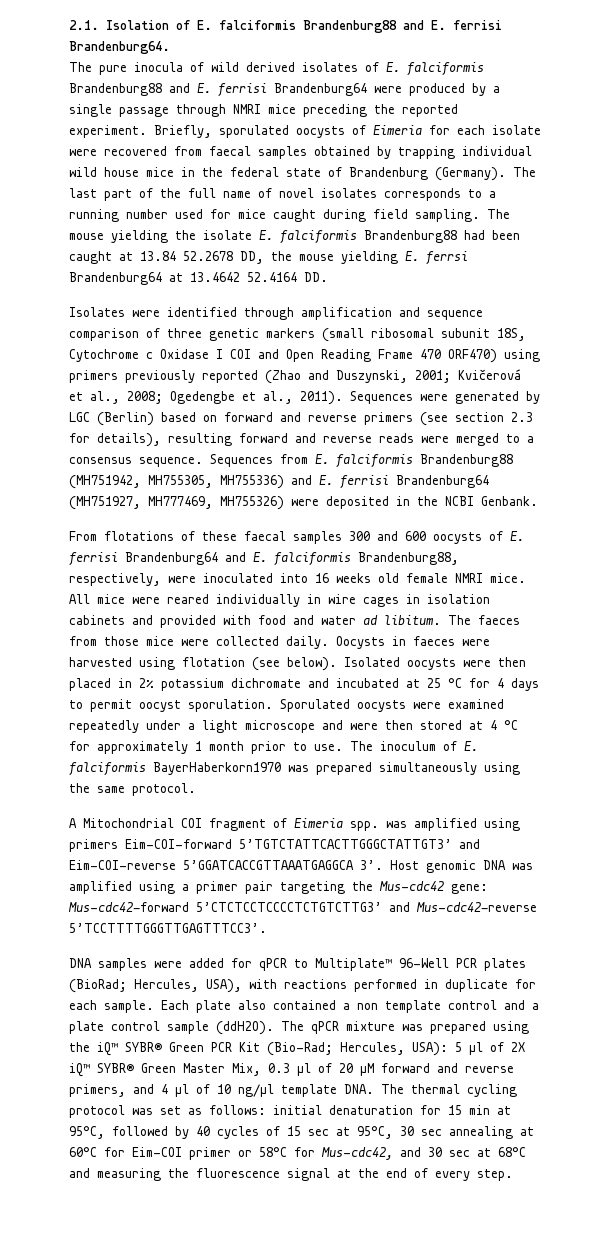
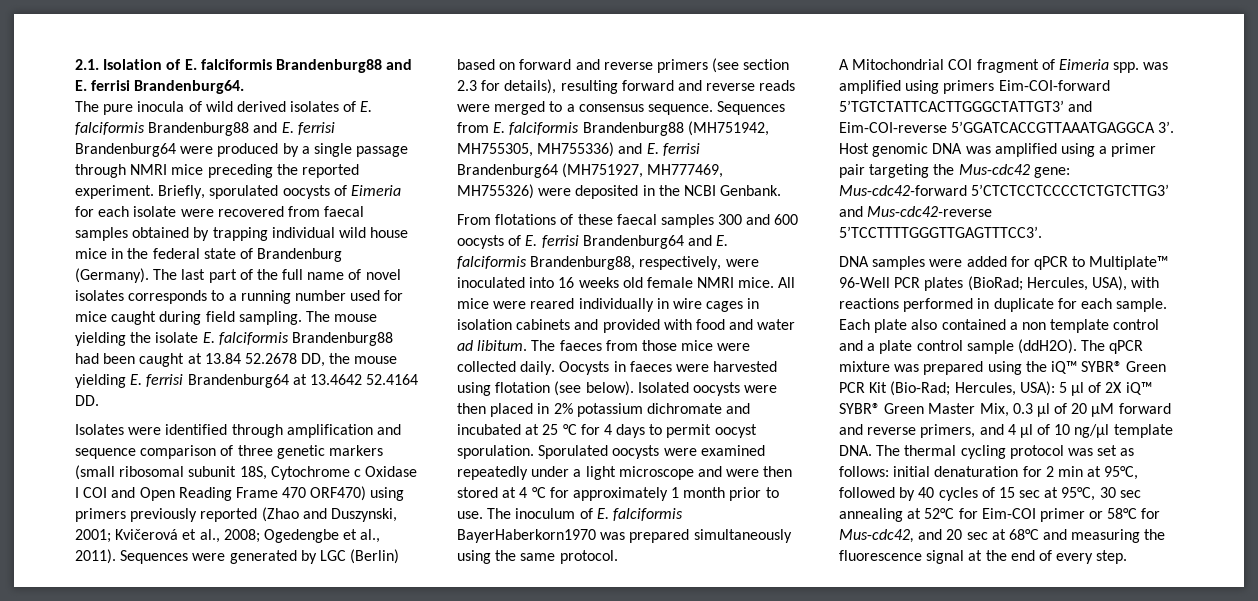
- The mouse yielding the isolate E. falciformis Brandenburg88 had been caught at 13.84 52.2678 DD, the mouse yielding E. ferrsi Brandenburg64 at 13.4642 52.4164 DD.
+ The mouse yielding the isolate E. falciformis Brandenburg88 had been caught at 13.84 52.2678 DD, the mouse yielding E. ferrisi Brandenburg64 at 13.4642 52.4164 DD.
- initial denaturation for 15 min at 95°C, followed by 40 cycles of 15 sec at 95°C, 30 sec annealing at 60°C for Eim-COI primer or 58°C for Mus-cdc42, and 30 sec at 68°C and measuring the fluorescence signal at the end of every step.
+ initial denaturation for 2 min at 95°C, followed by 40 cycles of 15 sec at 95°C, 30 sec annealing at 52°C for Eim-COI primer or 58°C for Mus-cdc42, and 20 sec at 68°C and measuring the fluorescence signal at the end of every step.

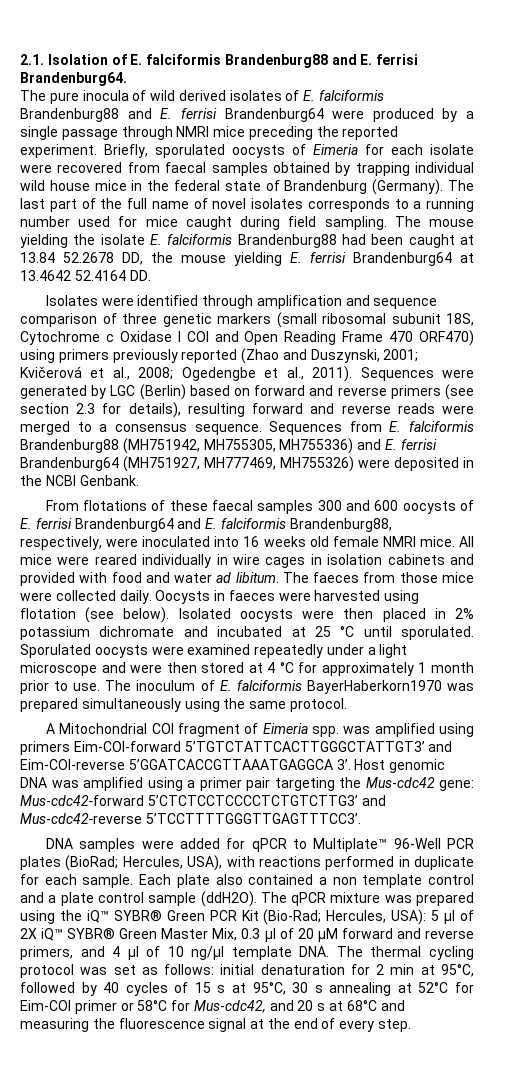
- Isolated oocysts were then placed in 2% potassium dichromate and incubated at 25 °C for 4 days to permit oocyst sporulation.
+ Isolated oocysts were then placed in 2% potassium dichromate and incubated at 25 °C until sporulated.
- initial denaturation for 2 min at 95°C, followed by 40 cycles of 15 sec at 95°C, 30 sec annealing at 52°C for Eim-COI primer or 58°C for Mus-cdc42, and 20 sec at 68°C and measuring the fluorescence signal at the end of every step.
+ initial denaturation for 2 min at 95°C, followed by 40 cycles of 15 s at 95°C, 30 s annealing at 52°C for Eim-COI primer or 58°C for Mus-cdc42, and 20 s at 68°C and measuring the fluorescence signal at the end of every step.

